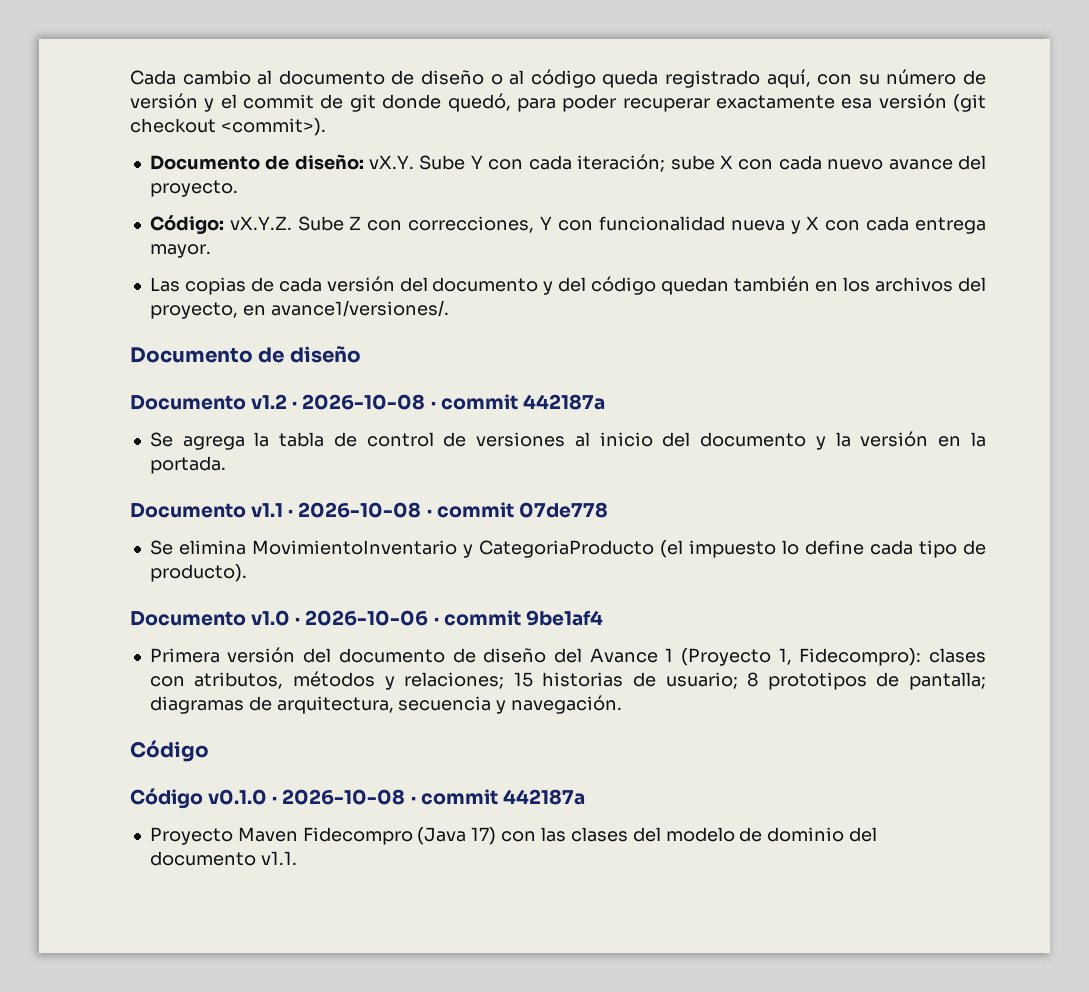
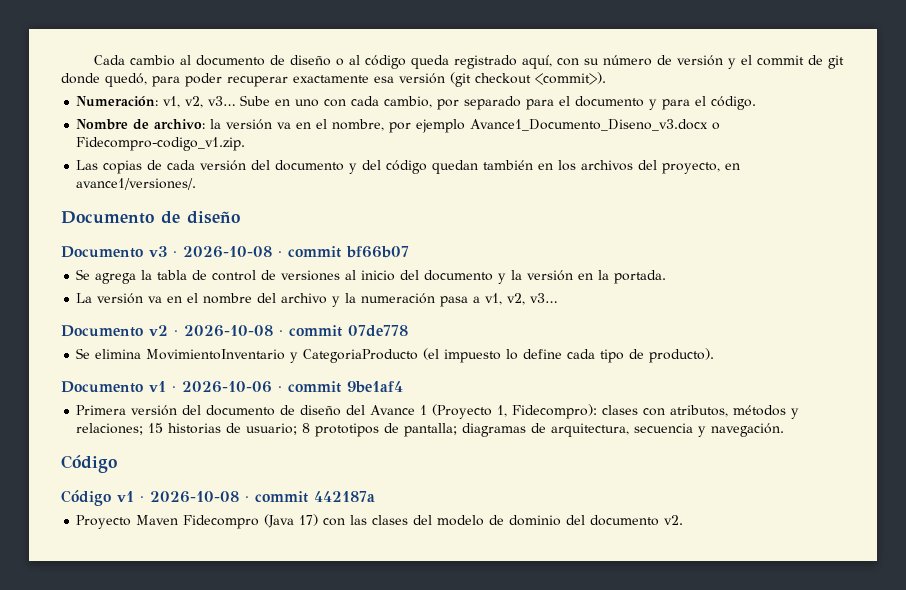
- Documento de diseño: vX.Y. Sube Y con cada iteración; sube X con cada nuevo avance del proyecto.
- Código: vX.Y.Z. Sube Z con correcciones, Y con funcionalidad nueva y X con cada entrega mayor.
+ Numeración: v1, v2, v3… Sube en uno con cada cambio, por separado para el documento y para el código.
+ Nombre de archivo: la versión va en el nombre, por ejemplo Avance1_Documento_Diseno_v3.docx o Fidecompro-codigo_v1.zip.
- Documento v1.2 · 2026-10-08 · commit 442187a
+ Documento v3 · 2026-10-08 · commit bf66b07
- Documento v1.1 · 2026-10-08 · commit 07de778
+ La versión va en el nombre del archivo y la numeración pasa a v1, v2, v3…
+ Documento v2 · 2026-10-08 · commit 07de778
- Documento v1.0 · 2026-10-06 · commit 9be1af4
+ Documento v1 · 2026-10-06 · commit 9be1af4
- Código v0.1.0 · 2026-10-08 · commit 442187a
+ Código v1 · 2026-10-08 · commit 442187a
- Proyecto Maven Fidecompro (Java 17) con las clases del modelo de dominio del documento v1.1.
+ Proyecto Maven Fidecompro (Java 17) con las clases del modelo de dominio del documento v2.

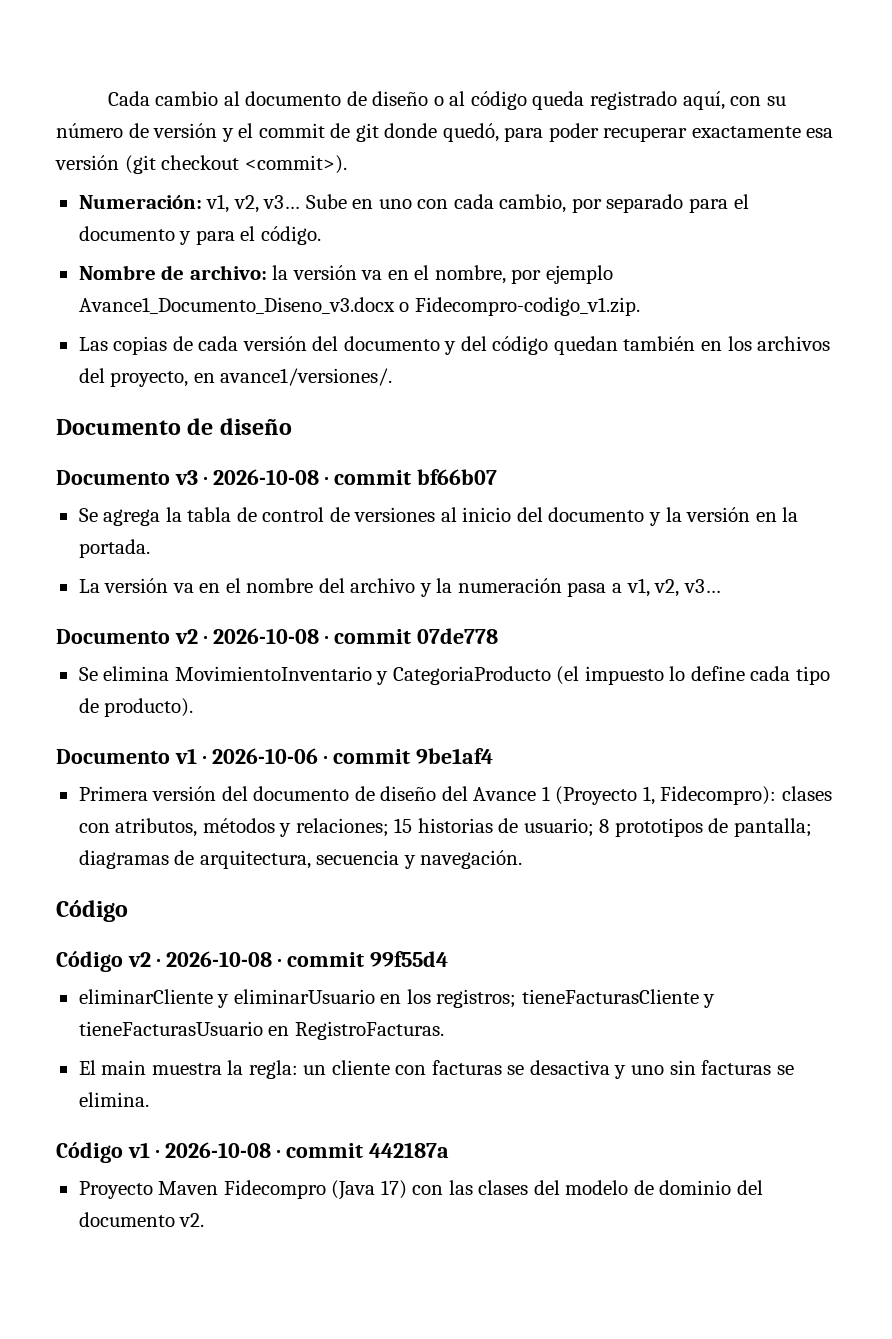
+ Código v2 · 2026-10-08 · commit 99f55d4
+ eliminarCliente y eliminarUsuario en los registros; tieneFacturasCliente y tieneFacturasUsuario en RegistroFacturas.
+ El main muestra la regla: un cliente con facturas se desactiva y uno sin facturas se elimina.

